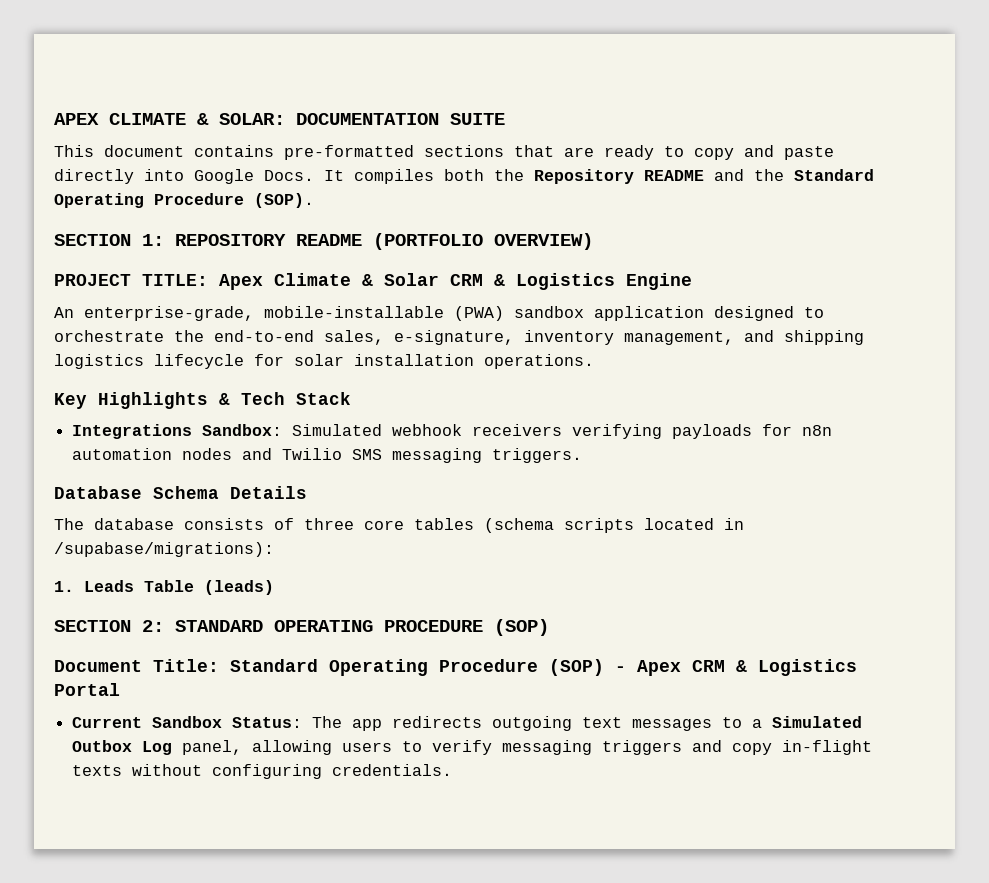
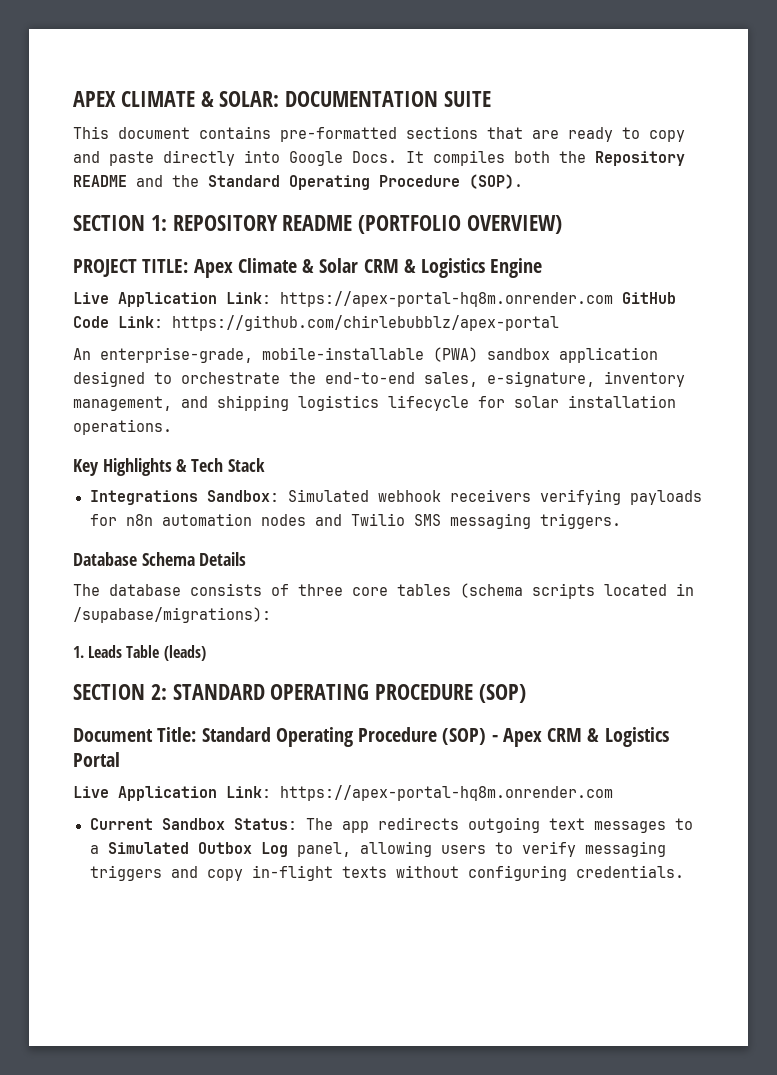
+ Live Application Link: https://apex-portal-hq8m.onrender.com GitHub Code Link: https://github.com/chirlebubblz/apex-portal
  Document Title: Standard Operating Procedure (SOP) - Apex CRM & Logistics Portal
+ Live Application Link: https://apex-portal-hq8m.onrender.com

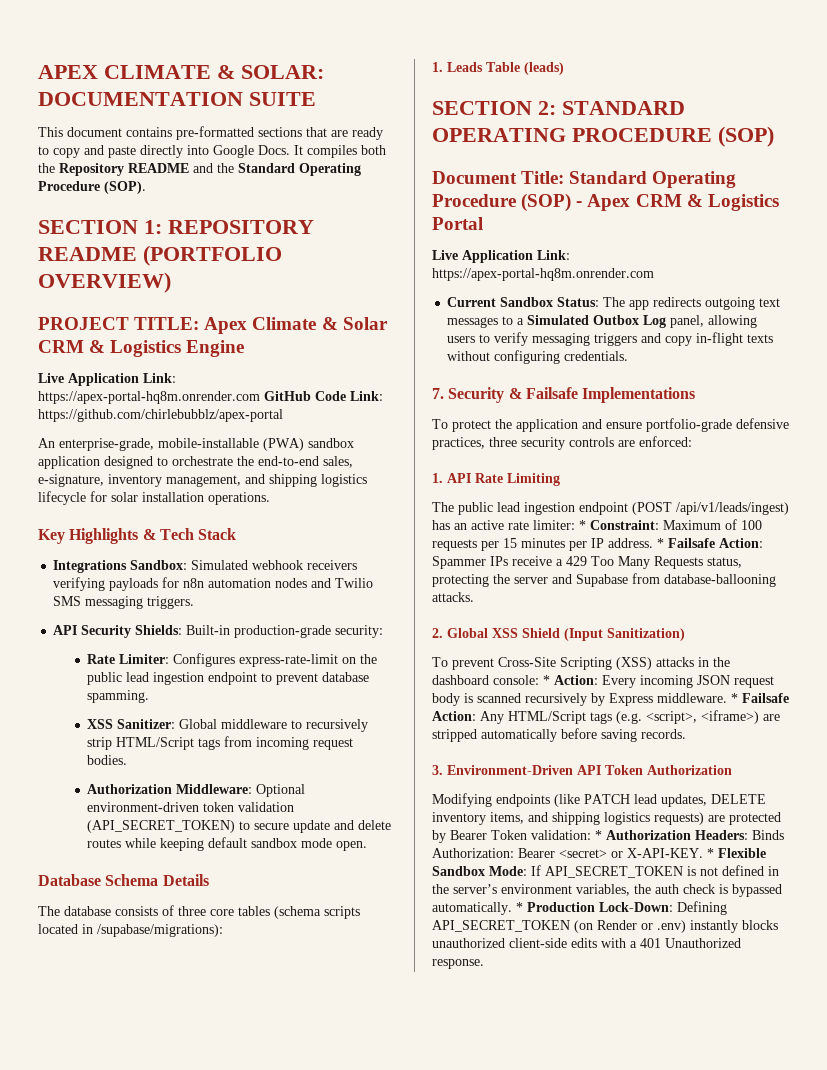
+ API Security Shields: Built-in production-grade security:
+ Rate Limiter: Configures express-rate-limit on the public lead ingestion endpoint to prevent database spamming.
+ XSS Sanitizer: Global middleware to recursively strip HTML/Script tags from incoming request bodies.
+ Authorization Middleware: Optional environment-driven token validation (API_SECRET_TOKEN) to secure update and delete routes while keeping default sandbox mode open.
+ 7. Security & Failsafe Implementations
+ To protect the application and ensure portfolio-grade defensive practices, three security controls are enforced:
+ 1. API Rate Limiting
+ The public lead ingestion endpoint (POST /api/v1/leads/ingest) has an active rate limiter: * Constraint: Maximum of 100 requests per 15 minutes per IP address. * Failsafe Action: Spammer IPs receive a 429 Too Many Requests status, protecting the server and Supabase from database-ballooning attacks.
+ 2. Global XSS Shield (Input Sanitization)
+ To prevent Cross-Site Scripting (XSS) attacks in the dashboard console: * Action: Every incoming JSON request body is scanned recursively by Express middleware. * Failsafe Action: Any HTML/Script tags (e.g. <script>, <iframe>) are stripped automatically before saving records.
+ 3. Environment-Driven API Token Authorization
+ Modifying endpoints (like PATCH lead updates, DELETE inventory items, and shipping logistics requests) are protected by Bearer Token validation: * Authorization Headers: Binds Authorization: Bearer <secret> or X-API-KEY. * Flexible Sandbox Mode: If API_SECRET_TOKEN is not defined in the server’s environment variables, the auth check is bypassed automatically. * Production Lock-Down: Defining API_SECRET_TOKEN (on Render or .env) instantly blocks unauthorized client-side edits with a 401 Unauthorized response.

